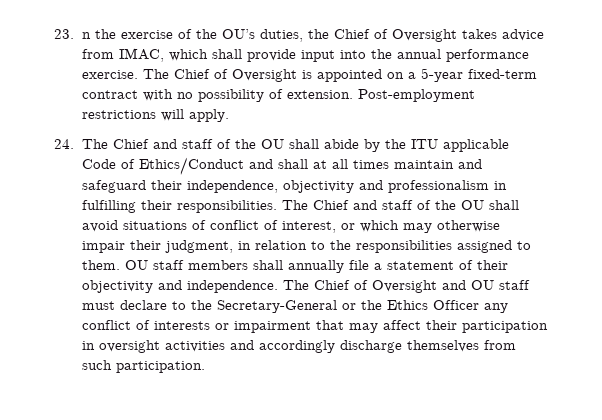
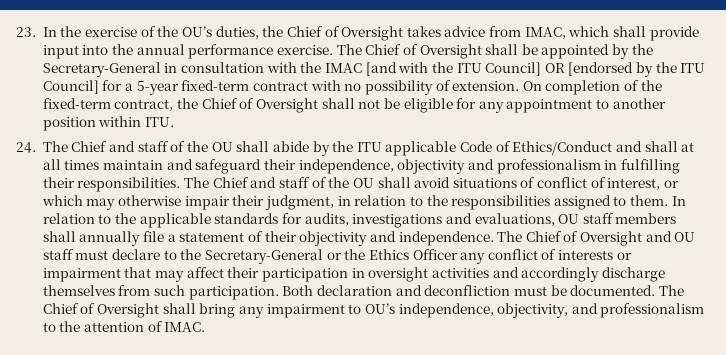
- 23. n the exercise of the OU’s duties, the Chief of Oversight takes advice from IMAC, which shall provide input into the annual performance exercise.
+ 23. In the exercise of the OU’s duties, the Chief of Oversight takes advice from IMAC, which shall provide input into the annual performance exercise.
- The Chief of Oversight is appointed on a 5-year fixed-term contract with no possibility of extension.
+ The Chief of Oversight shall be appointed by the Secretary-General in consultation with the IMAC [and with the ITU Council] OR [endorsed by the ITU Council] for a 5-year fixed-term contract with no possibility of extension.
- Post-employment restrictions will apply.
+ On completion of the fixed-term contract, the Chief of Oversight shall not be eligible for any appointment to another position within ITU.
- OU staff members shall annually file a statement of their objectivity and independence.
+ In relation to the applicable standards for audits, investigations and evaluations, OU staff members shall annually file a statement of their objectivity and independence.
+ Both declaration and deconfliction must be documented. The Chief of Oversight shall bring any impairment to OU’s independence, objectivity, and professionalism to the attention of IMAC.

